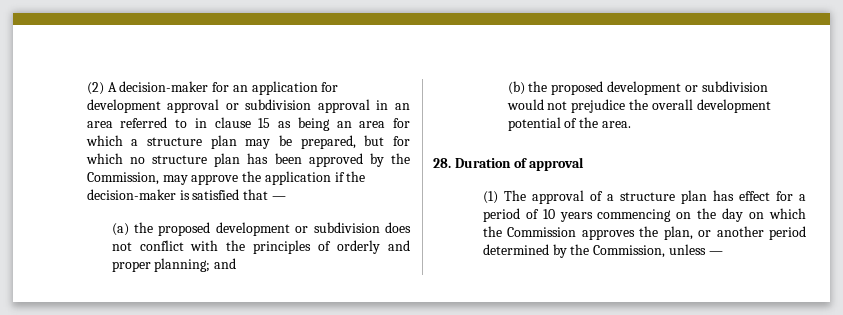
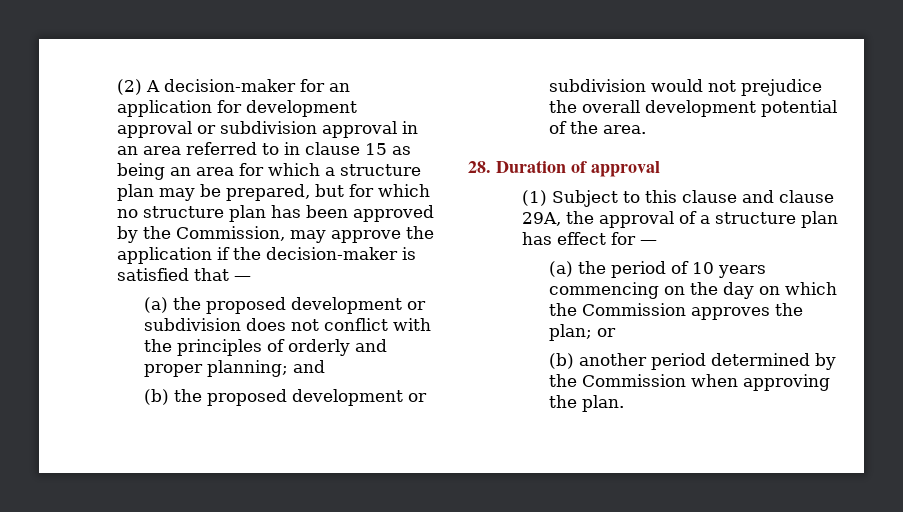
- (1) The approval of a structure plan has effect for a period of 10 years commencing on the day on which the Commission approves the plan, or another period determined by the Commission, unless —
+ (1) Subject to this clause and clause 29A, the approval of a structure plan has effect for —
+ (a) the period of 10 years commencing on the day on which the Commission approves the plan; or
+ (b) another period determined by the Commission when approving the plan.

